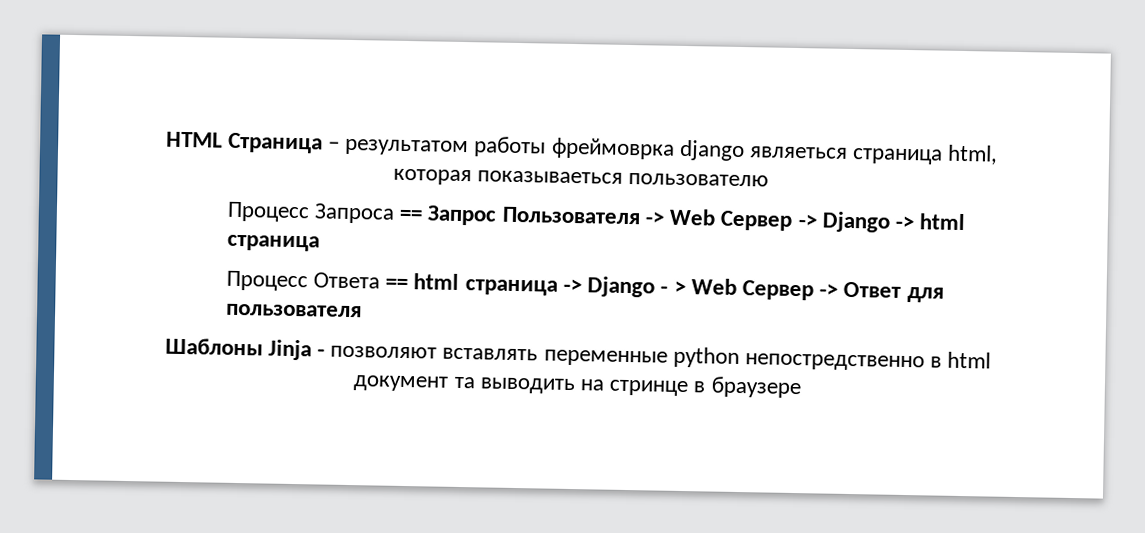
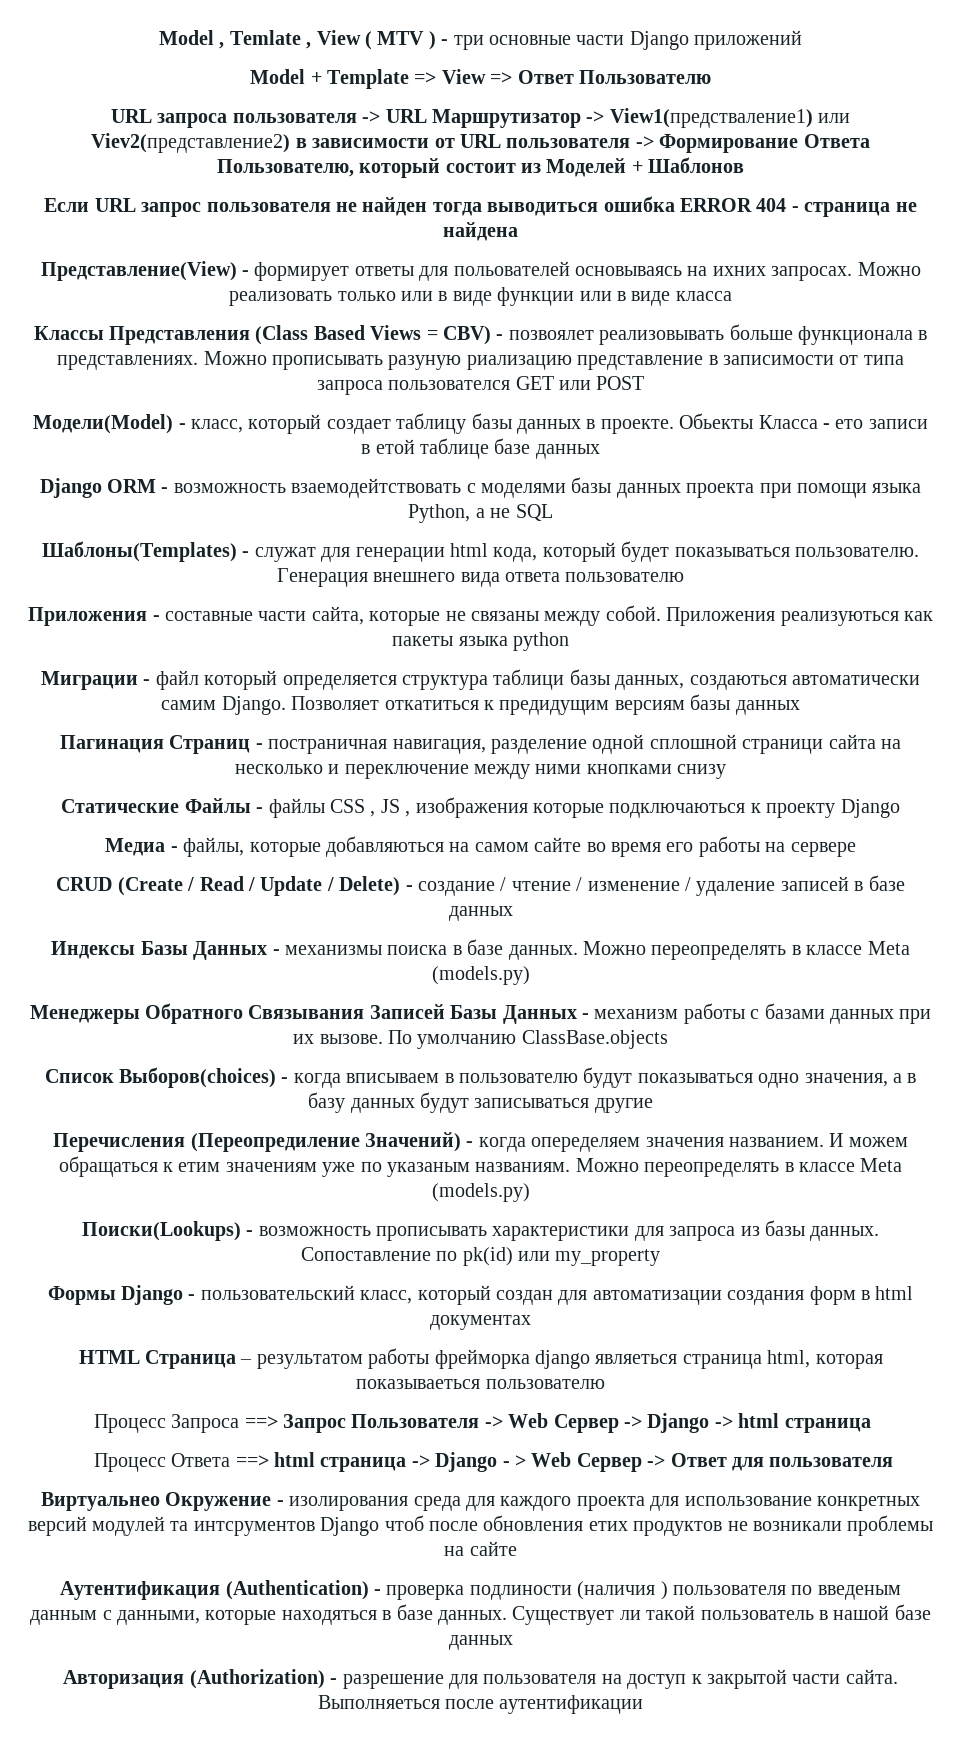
+ Model , Temlate , View ( MTV ) - три основные части Django приложений
+ Model + Template => View => Ответ Пользователю
+ URL запроса пользователя -> URL Маршрутизатор -> View1(предстваление1) или Viev2(представление2) в зависимости от URL пользователя -> Формирование Ответа Пользователю, который состоит из Моделей + Шаблонов
+ Если URL запрос пользователя не найден тогда выводиться ошибка ERROR 404 - страница не найдена
+ Представление(View) - формирует ответы для польователей основываясь на ихних запросах. Можно реализовать только или в виде функции или в виде класса
+ Классы Представления (Class Based Views = CBV) - позвоялет реализовывать больше функционала в представлениях. Можно прописывать разуную риализацию представление в записимости от типа запроса пользователся GET или POST
+ Модели(Model) - класс, который создает таблицу базы данных в проекте. Обьекты Класса - ето записи в етой таблице базе данных
+ Django ORM - возможность взаемодейтствовать с моделями базы данных проекта при помощи языка Python, а не SQL
+ Шаблоны(Templates) - служат для генерации html кода, который будет показываться пользователю. Генерация внешнего вида ответа пользователю
+ Приложения - составные части сайта, которые не связаны между собой. Приложения реализуються как пакеты языка python
+ Миграции - файл который определяется структура таблици базы данных, создаються автоматически самим Django. Позволяет откатиться к предидущим версиям базы данных
+ Пагинация Страниц - постраничная навигация, разделение одной сплошной страници сайта на несколько и переключение между ними кнопками снизу
+ Статические Файлы - файлы CSS , JS , изображения которые подключаються к проекту Django
+ Медиа - файлы, которые добавляються на самом сайте во время его работы на сервере
+ CRUD (Create / Read / Update / Delete) - создание / чтение / изменение / удаление записей в базе данных
+ Индексы Базы Данных - механизмы поиска в базе данных. Можно переопределять в классе Meta (models.py)
+ Менеджеры Обратного Связывания Записей Базы Данных - механизм работы с базами данных при их вызове. По умолчанию ClassBase.objects
+ Список Выборов(choices) - когда вписываем в пользователю будут показываться одно значения, а в базу данных будут записываться другие
+ Перечисления (Переопредиление Значений) - когда опеределяем значения названием. И можем обращаться к етим значениям уже по указаным названиям. Можно переопределять в классе Meta (models.py)
+ Поиски(Lookups) - возможность прописывать характеристики для запроса из базы данных. Сопоставление по pk(id) или my_property
+ Формы Django - пользовательский класс, который создан для автоматизации создания форм в html документах
- HTML Страница – результатом работы фреймоврка django являеться страница html, которая показываеться пользователю
+ HTML Страница – результатом работы фрейморка django являеться страница html, которая показываеться пользователю
- Процесс Запроса == Запрос Пользователя -> Web Сервер -> Django -> html страница
+ Процесс Запроса ==> Запрос Пользователя -> Web Сервер -> Django -> html страница
- Процесс Ответа == html страница -> Django - > Web Сервер -> Ответ для пользователя
+ Процесс Ответа ==> html страница -> Django - > Web Сервер -> Ответ для пользователя
- Шаблоны Jinja - позволяют вставлять переменные python непостредственно в html документ та выводить на стринце в браузере
+ Виртуальнео Окружение - изолирования среда для каждого проекта для использование конкретных версий модулей та интсрументов Django чтоб после обновления етих продуктов не возникали проблемы на сайте
+ Аутентификация (Authentication) - проверка подлиности (наличия ) пользователя по введеным данным с данными, которые находяться в базе данных. Существует ли такой пользователь в нашой базе данных
+ Авторизация (Authorization) - разрешение для пользователя на доступ к закрытой части сайта. Выполняеться после аутентификации

